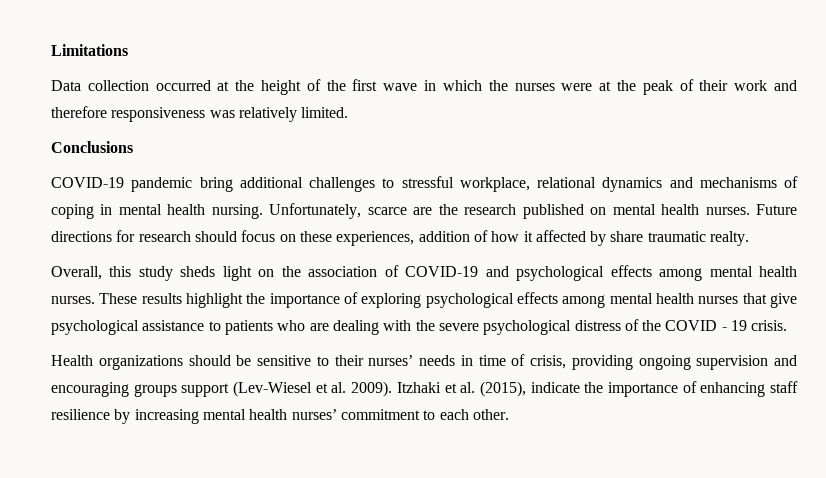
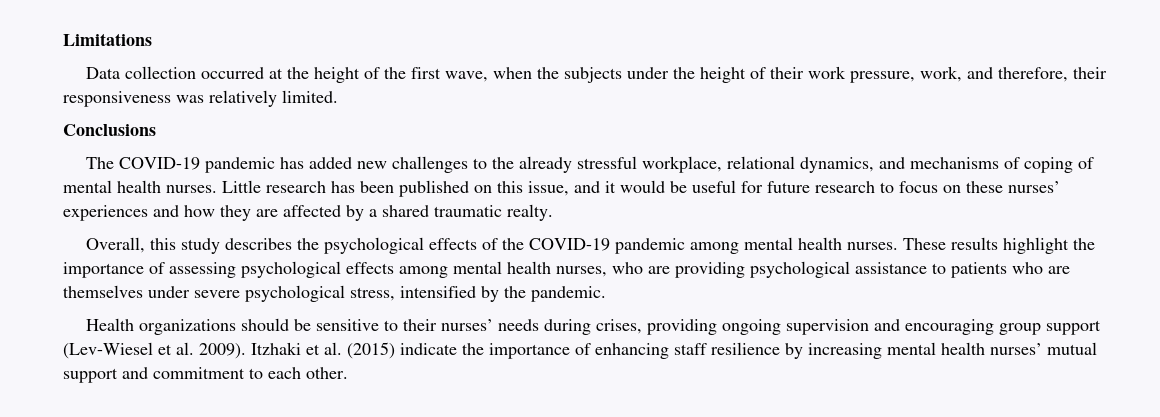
- Data collection occurred at the height of the first wave in which the nurses were at the peak of their work and therefore responsiveness was relatively limited.
+ Data collection occurred at the height of the first wave, when the subjects under the height of their work pressure, work, and therefore, their responsiveness was relatively limited.
- COVID-19 pandemic bring additional challenges to stressful workplace, relational dynamics and mechanisms of coping in mental health nursing. Unfortunately, scarce are the research published on mental health nurses. Future directions for research should focus on these experiences, addition of how it affected by share traumatic realty.
+ The COVID-19 pandemic has added new challenges to the already stressful workplace, relational dynamics, and mechanisms of coping of mental health nurses. Little research has been published on this issue, and it would be useful for future research to focus on these nurses’ experiences and how they are affected by a shared traumatic realty.
- Overall, this study sheds light on the association of COVID-19 and psychological effects among mental health nurses.
+ Overall, this study describes the psychological effects of the COVID-19 pandemic among mental health nurses.
- These results highlight the importance of exploring psychological effects among mental health nurses that give psychological assistance to patients who are dealing with the severe psychological distress of the COVID - 19 crisis.
+ These results highlight the importance of assessing psychological effects among mental health nurses, who are providing psychological assistance to patients who are themselves under severe psychological stress, intensified by the pandemic.
- Health organizations should be sensitive to their nurses’ needs in time of crisis, providing ongoing supervision and encouraging groups support (Lev-Wiesel et al. 2009).
+ Health organizations should be sensitive to their nurses’ needs during crises, providing ongoing supervision and encouraging group support (Lev-Wiesel et al. 2009).
- Itzhaki et al. (2015), indicate the importance of enhancing staff resilience by increasing mental health nurses’ commitment to each other.
+ Itzhaki et al. (2015) indicate the importance of enhancing staff resilience by increasing mental health nurses’ mutual support and commitment to each other.

